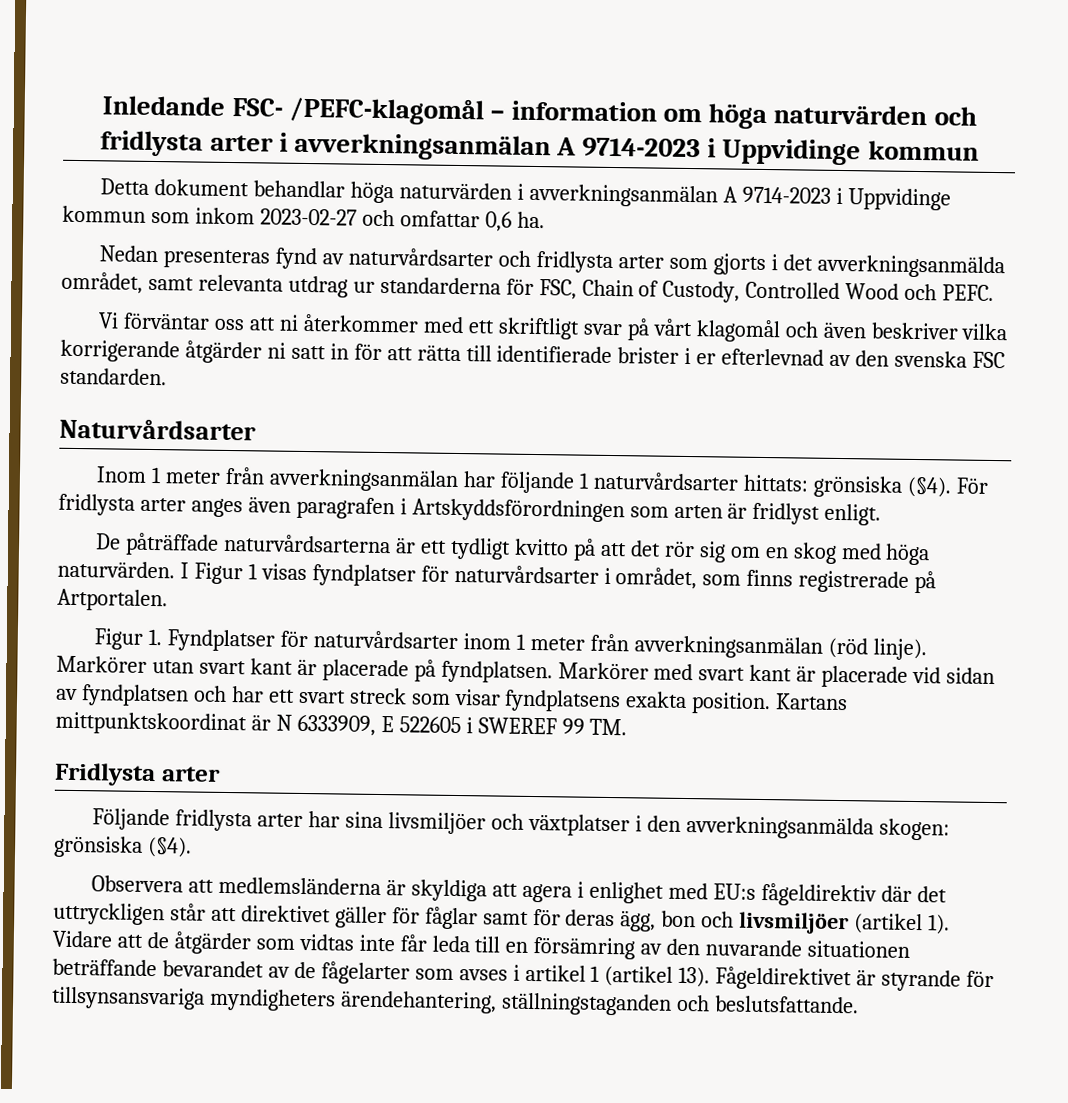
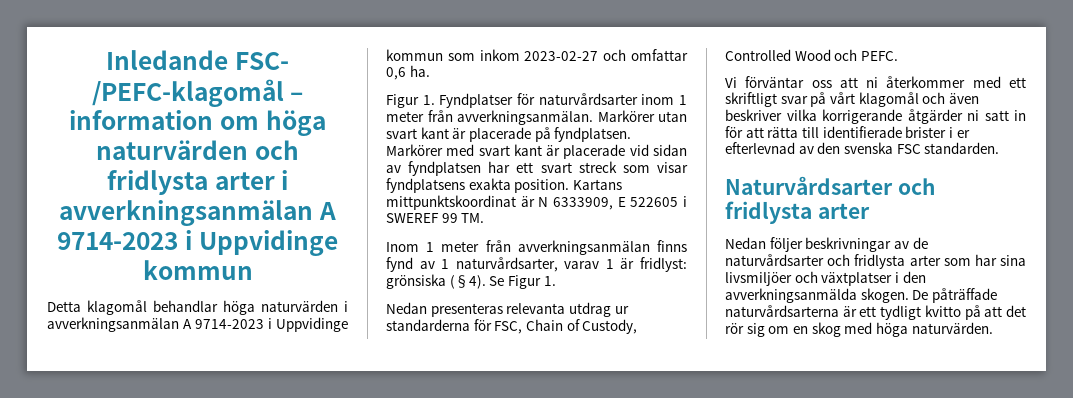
- Detta dokument behandlar höga naturvärden i avverkningsanmälan A 9714-2023 i Uppvidinge kommun som inkom 2023-02-27 och omfattar 0,6 ha.
+ Detta klagomål behandlar höga naturvärden i avverkningsanmälan A 9714-2023 i Uppvidinge kommun som inkom 2023-02-27 och omfattar 0,6 ha.
- Nedan presenteras fynd av naturvårdsarter och fridlysta arter som gjorts i det avverkningsanmälda området, samt relevanta utdrag ur standarderna för FSC, Chain of Custody, Controlled Wood och PEFC.
+ Figur 1. Fyndplatser för naturvårdsarter inom 1 meter från avverkningsanmälan. Markörer utan svart kant är placerade på fyndplatsen. Markörer med svart kant är placerade vid sidan av fyndplatsen har ett svart streck som visar fyndplatsens exakta position. Kartans mittpunktskoordinat är N 6333909, E 522605 i SWEREF 99 TM.
+ Inom 1 meter från avverkningsanmälan finns fynd av 1 naturvårdsarter, varav 1 är fridlyst: grönsiska (§4). Se Figur 1.
+ Nedan presenteras relevanta utdrag ur standarderna för FSC, Chain of Custody, Controlled Wood och PEFC.
- Naturvårdsarter
- Inom 1 meter från avverkningsanmälan har följande 1 naturvårdsarter hittats: grönsiska (§4). För fridlysta arter anges även paragrafen i Artskyddsförordningen som arten är fridlyst enligt.
- De påträffade naturvårdsarterna är ett tydligt kvitto på att det rör sig om en skog med höga naturvärden. I Figur 1 visas fyndplatser för naturvårdsarter i området, som finns registrerade på Artportalen.
- Figur 1. Fyndplatser för naturvårdsarter inom 1 meter från avverkningsanmälan (röd linje). Markörer utan svart kant är placerade på fyndplatsen. Markörer med svart kant är placerade vid sidan av fyndplatsen och har ett svart streck som visar fyndplatsens exakta position. Kartans mittpunktskoordinat är N 6333909, E 522605 i SWEREF 99 TM.
- Fridlysta arter
- Följande fridlysta arter har sina livsmiljöer och växtplatser i den avverkningsanmälda skogen: grönsiska (§4).
- Observera att medlemsländerna är skyldiga att agera i enlighet med EU:s fågeldirektiv där det uttryckligen står att direktivet gäller för fåglar samt för deras ägg, bon och livsmiljöer (artikel 1). Vidare att de åtgärder som vidtas inte får leda till en försämring av den nuvarande situationen beträffande bevarandet av de fågelarter som avses i artikel 1 (artikel 13). Fågeldirektivet är styrande för tillsynsansvariga myndigheters ärendehantering, ställningstaganden och beslutsfattande.
+ Naturvårdsarter och fridlysta arter
+ Nedan följer beskrivningar av de naturvårdsarter och fridlysta arter som har sina livsmiljöer och växtplatser i den avverkningsanmälda skogen. De påträffade naturvårdsarterna är ett tydligt kvitto på att det rör sig om en skog med höga naturvärden.

